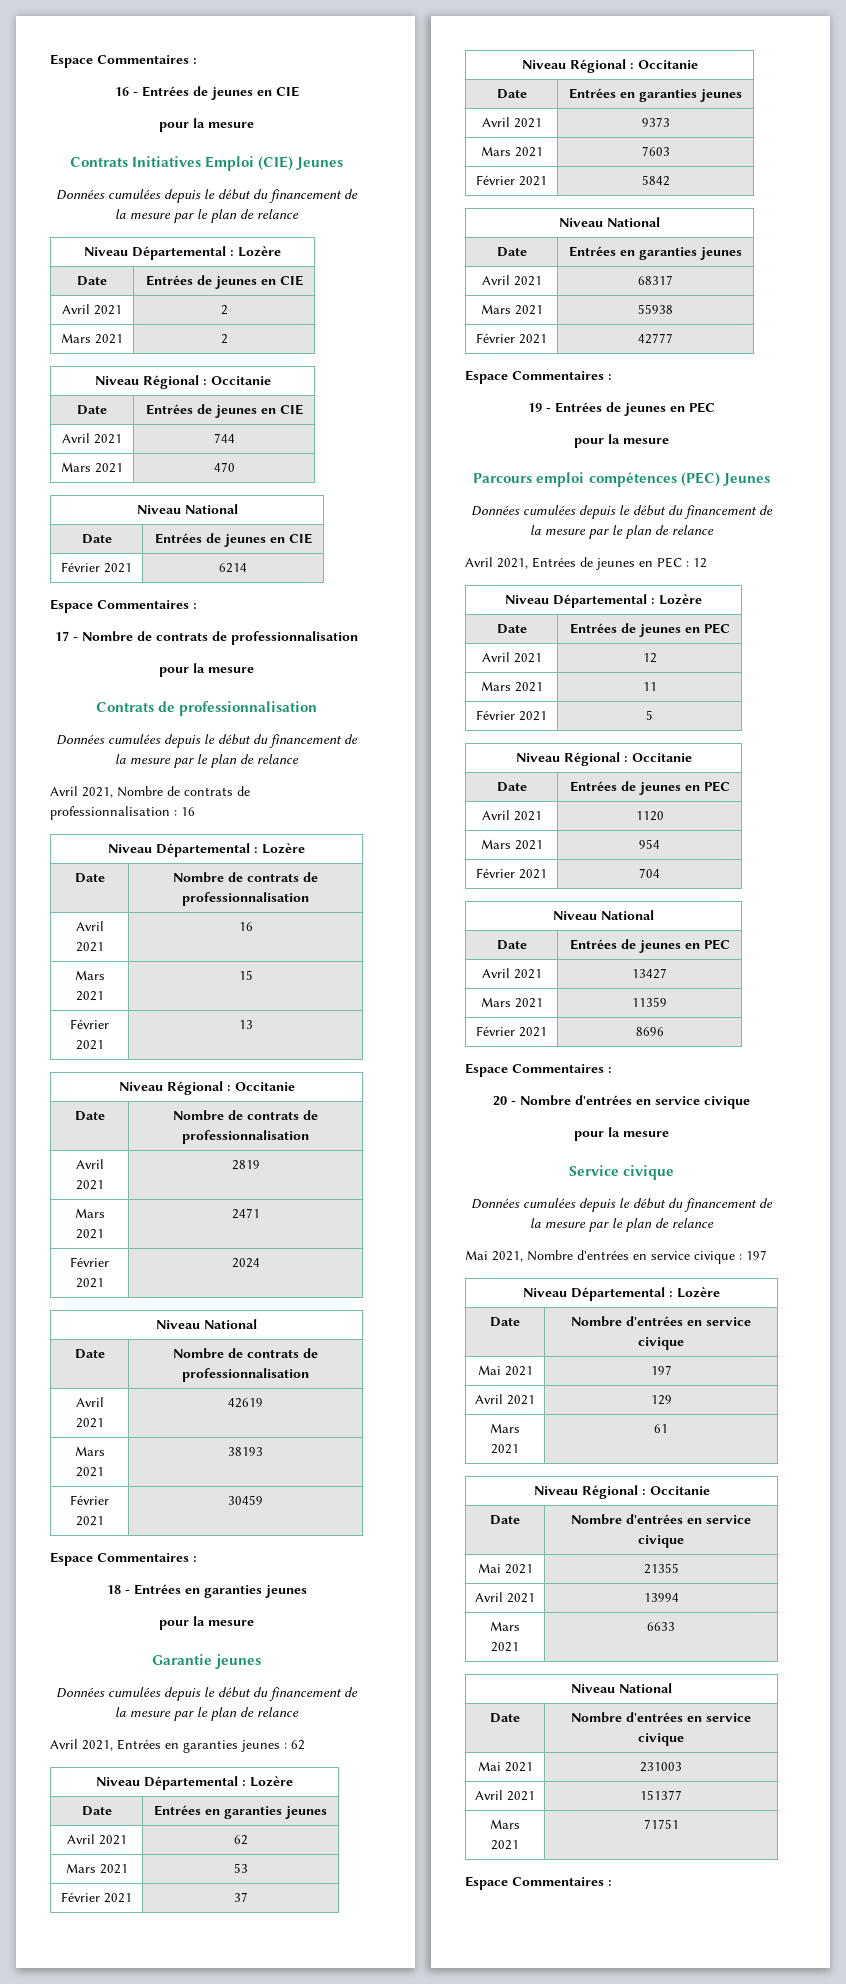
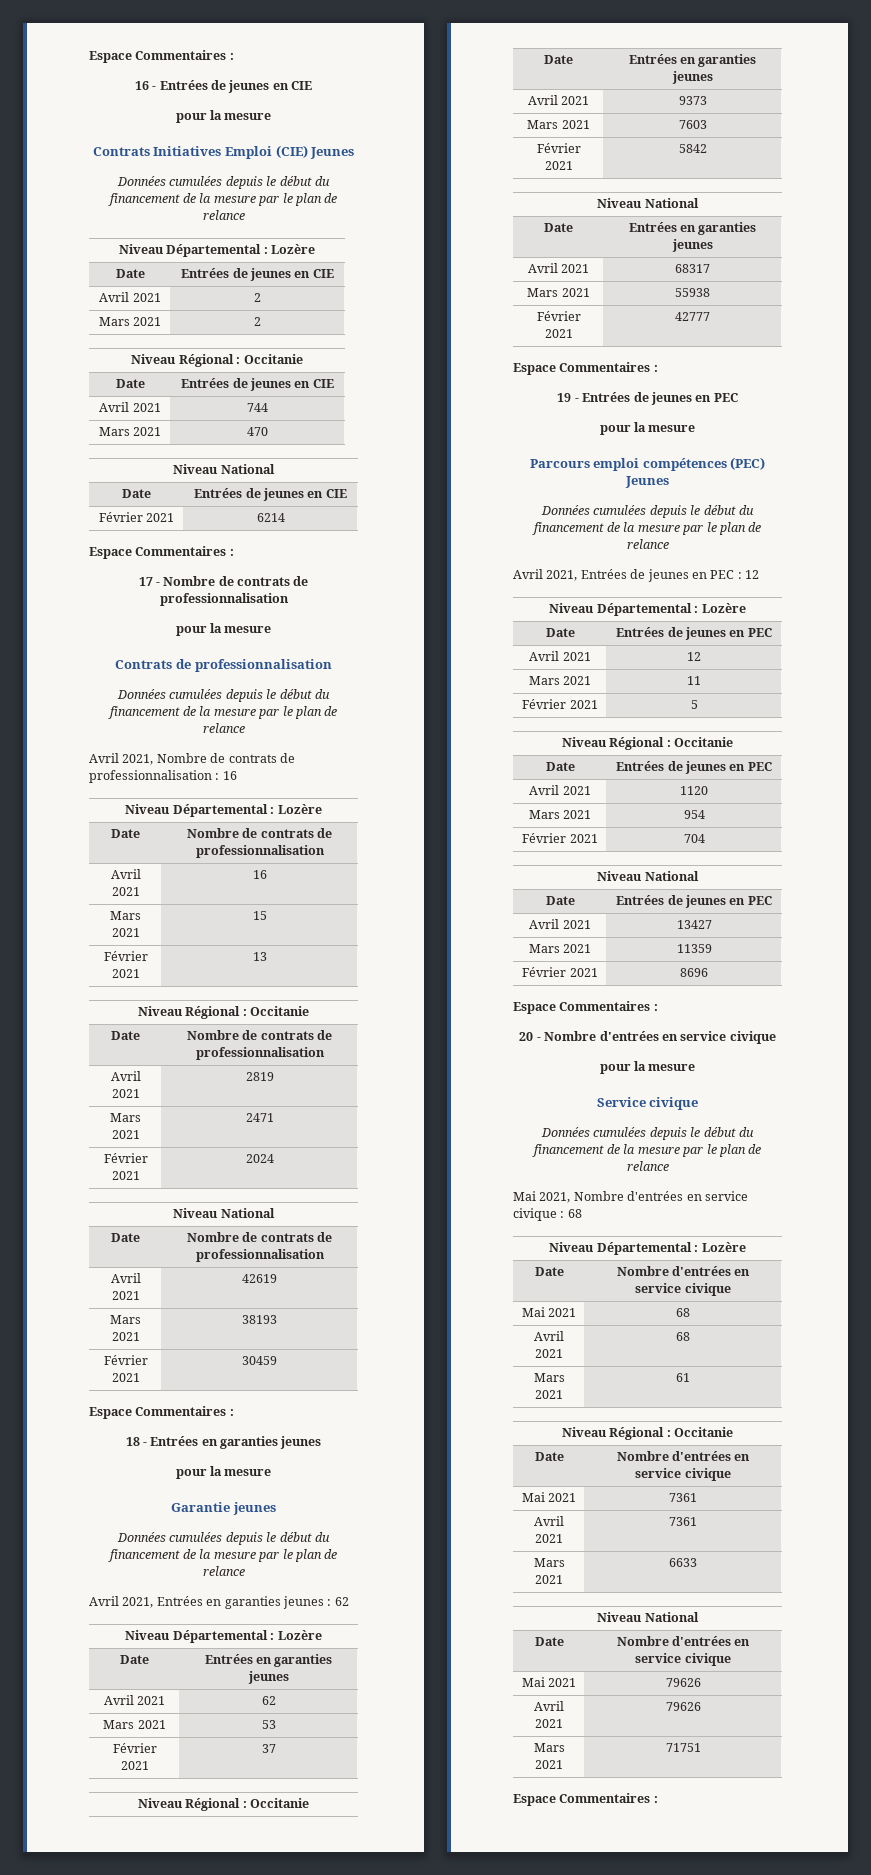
- Mai 2021, Nombre d'entrées en service civique : 197
+ Mai 2021, Nombre d'entrées en service civique : 68
- Mai 2021 | 197
- Avril 2021 | 129
+ Mai 2021 | 68
+ Avril 2021 | 68
- Mai 2021 | 21355
- Avril 2021 | 13994
+ Mai 2021 | 7361
+ Avril 2021 | 7361
- Mai 2021 | 231003
- Avril 2021 | 151377
+ Mai 2021 | 79626
+ Avril 2021 | 79626

